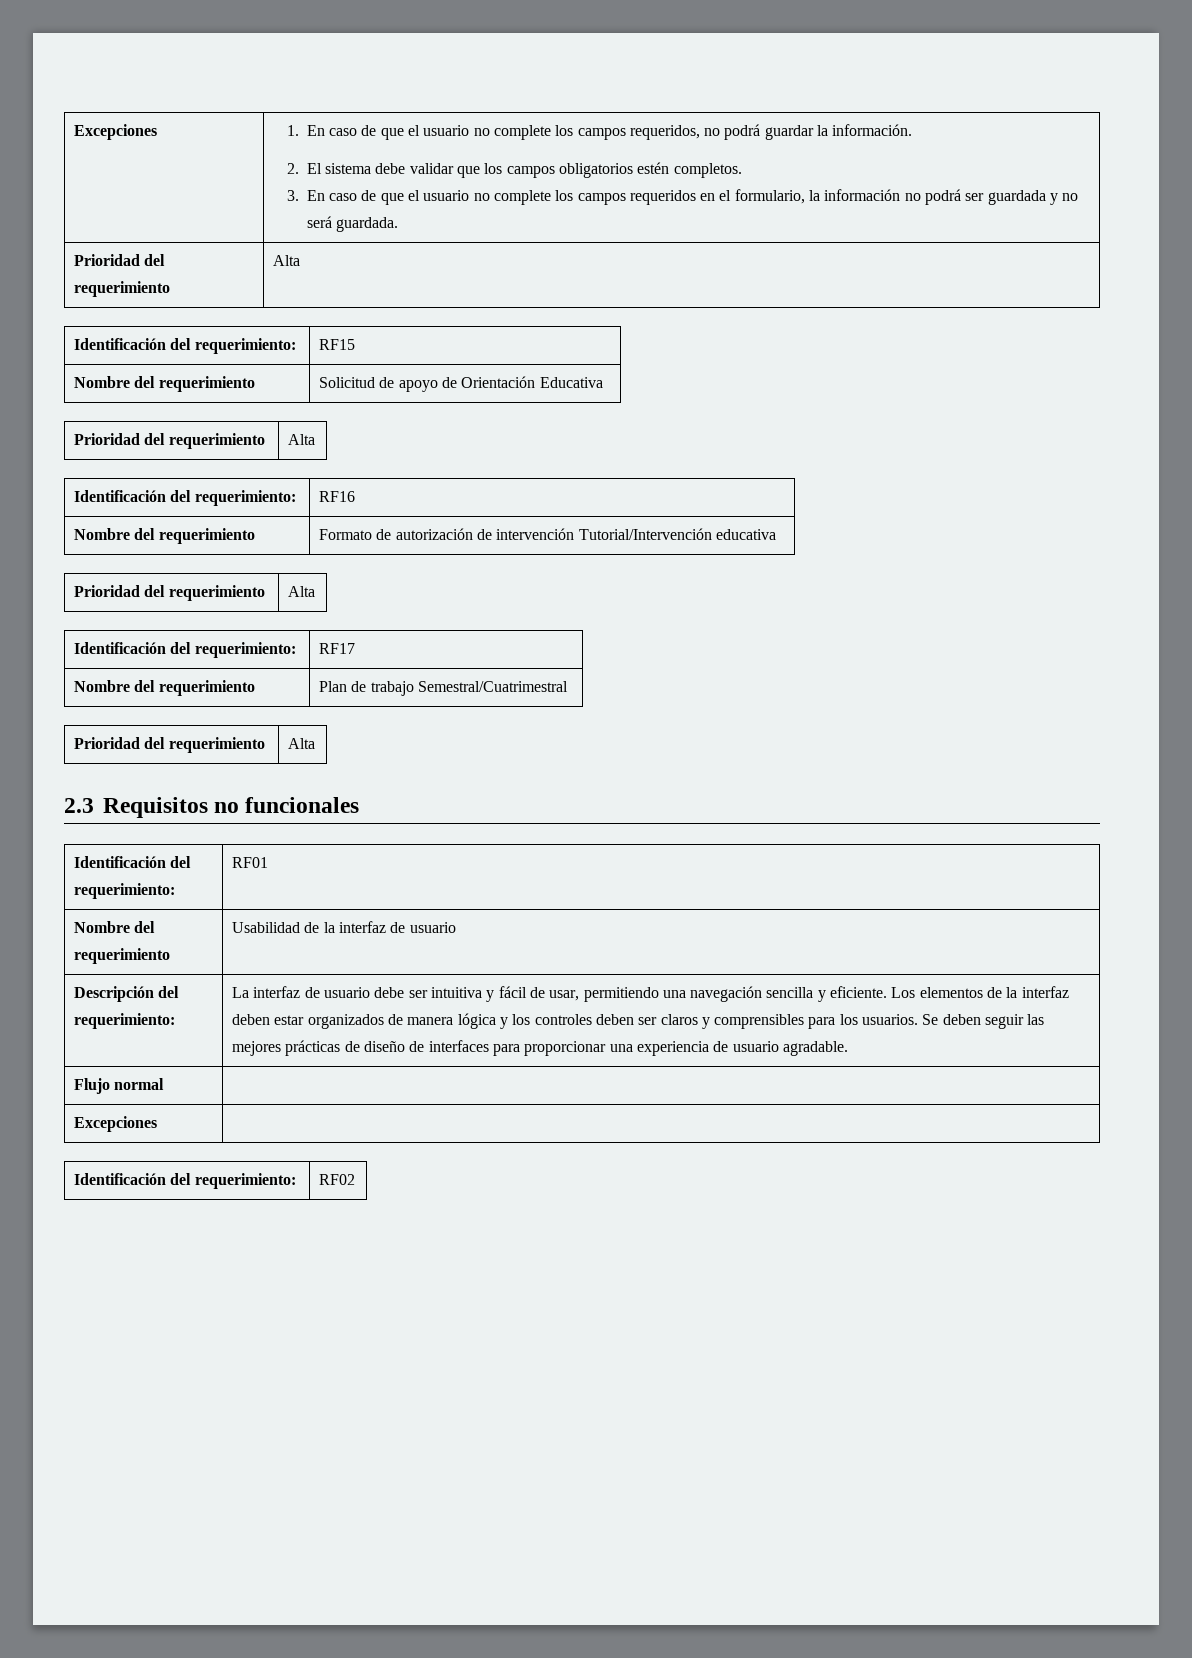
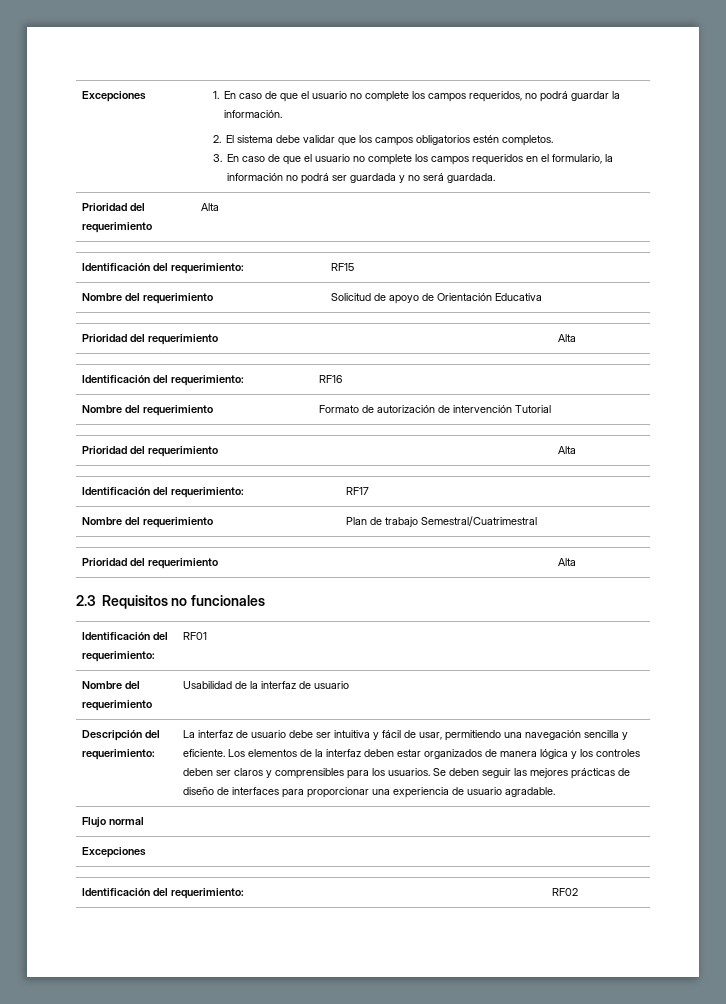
- Nombre del requerimiento | Formato de autorización de intervención Tutorial/Intervención educativa
+ Nombre del requerimiento | Formato de autorización de intervención Tutorial

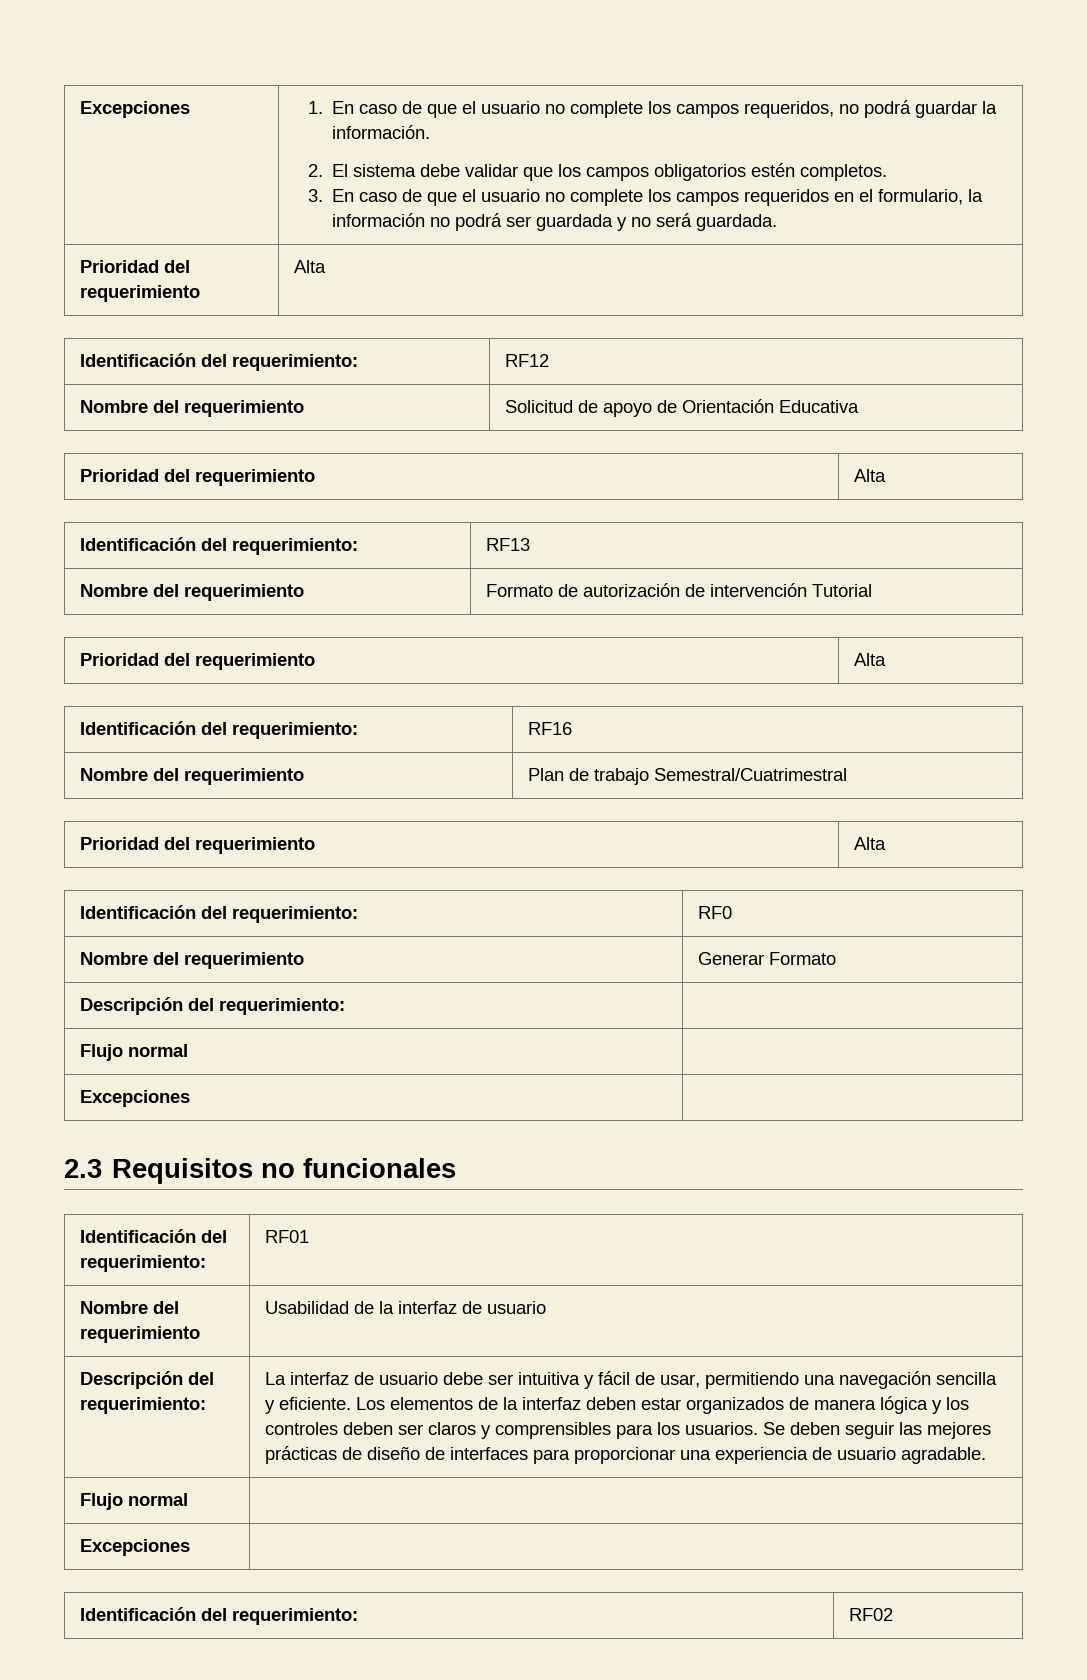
- Identificación del requerimiento: | RF15
+ Identificación del requerimiento: | RF12
- Identificación del requerimiento: | RF16
+ Identificación del requerimiento: | RF13
- Identificación del requerimiento: | RF17
+ Identificación del requerimiento: | RF16
+ Identificación del requerimiento: | RF0
+ Nombre del requerimiento | Generar Formato
+ Descripción del requerimiento: |
+ Flujo normal |
+ Excepciones |

